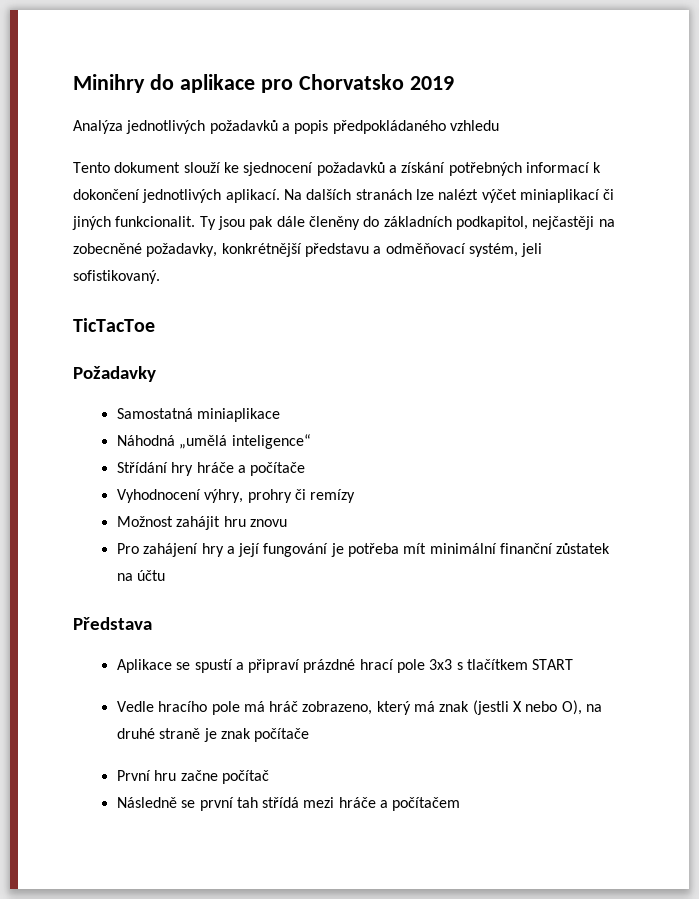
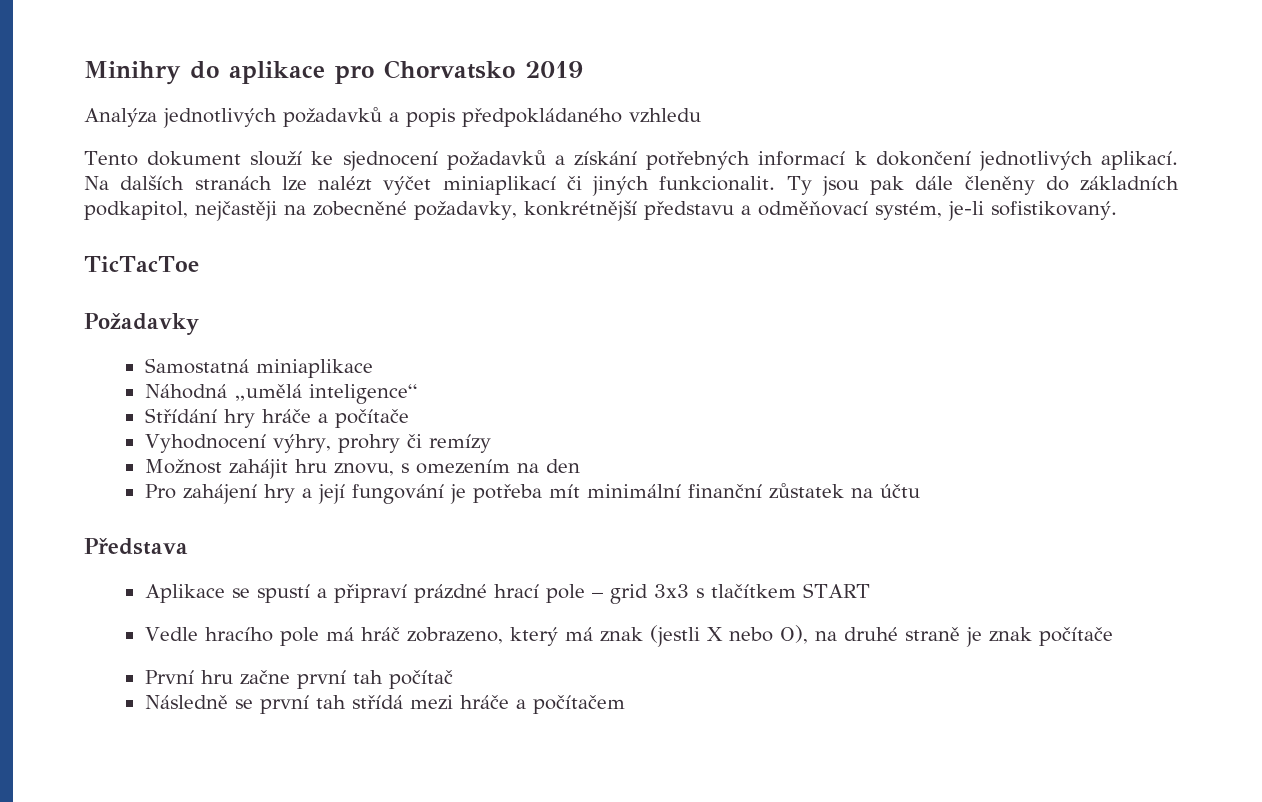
- Ty jsou pak dále členěny do základních podkapitol, nejčastěji na zobecněné požadavky, konkrétnější představu a odměňovací systém, jeli sofistikovaný.
+ Ty jsou pak dále členěny do základních podkapitol, nejčastěji na zobecněné požadavky, konkrétnější představu a odměňovací systém, je-li sofistikovaný.
- Možnost zahájit hru znovu
+ Možnost zahájit hru znovu, s omezením na den
- Aplikace se spustí a připraví prázdné hrací pole 3x3 s tlačítkem START
+ Aplikace se spustí a připraví prázdné hrací pole – grid 3x3 s tlačítkem START
- První hru začne počítač
+ První hru začne první tah počítač

